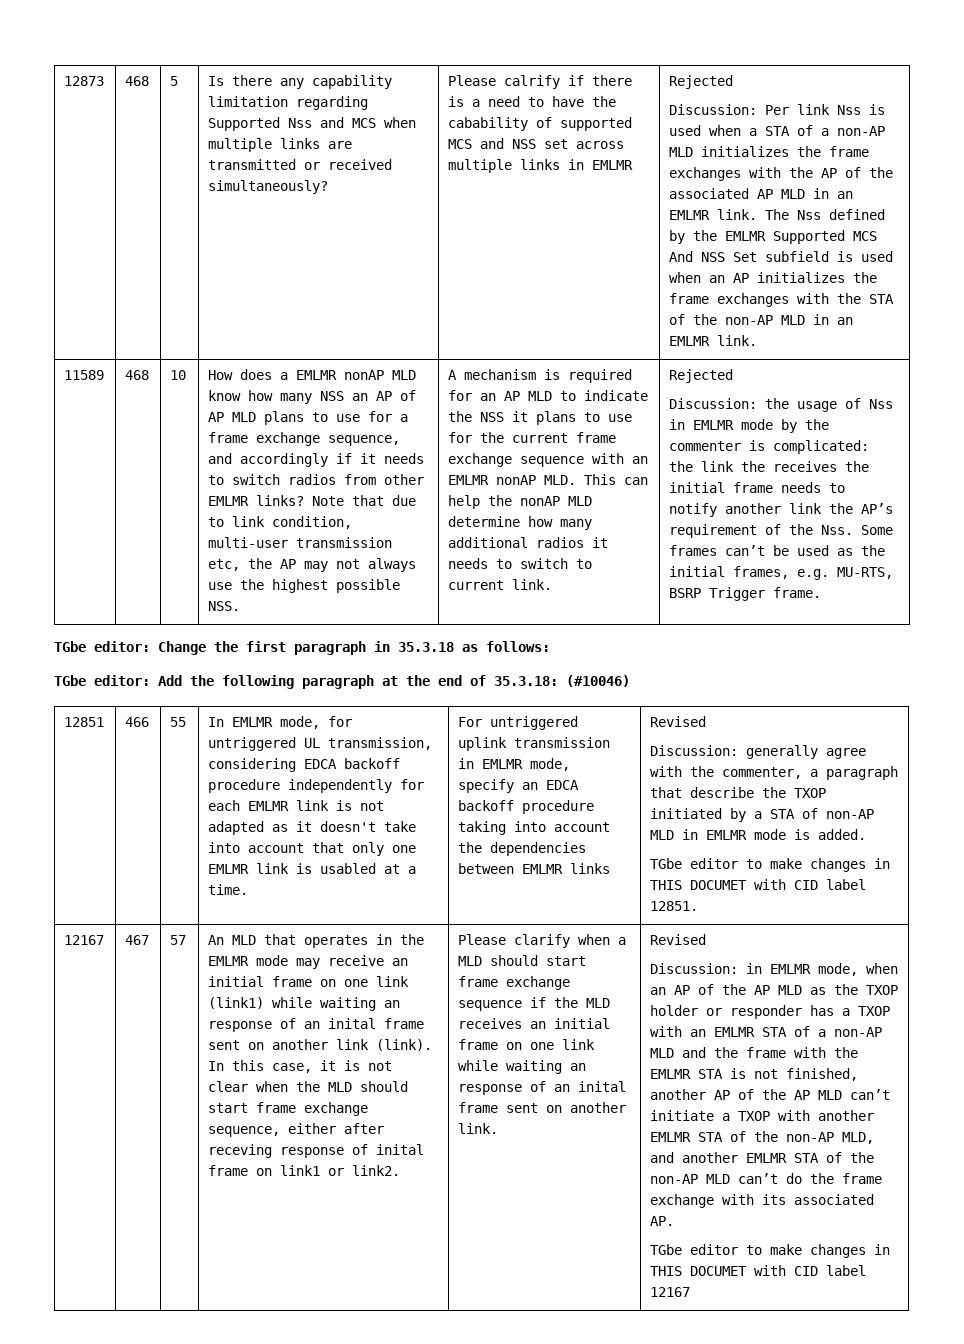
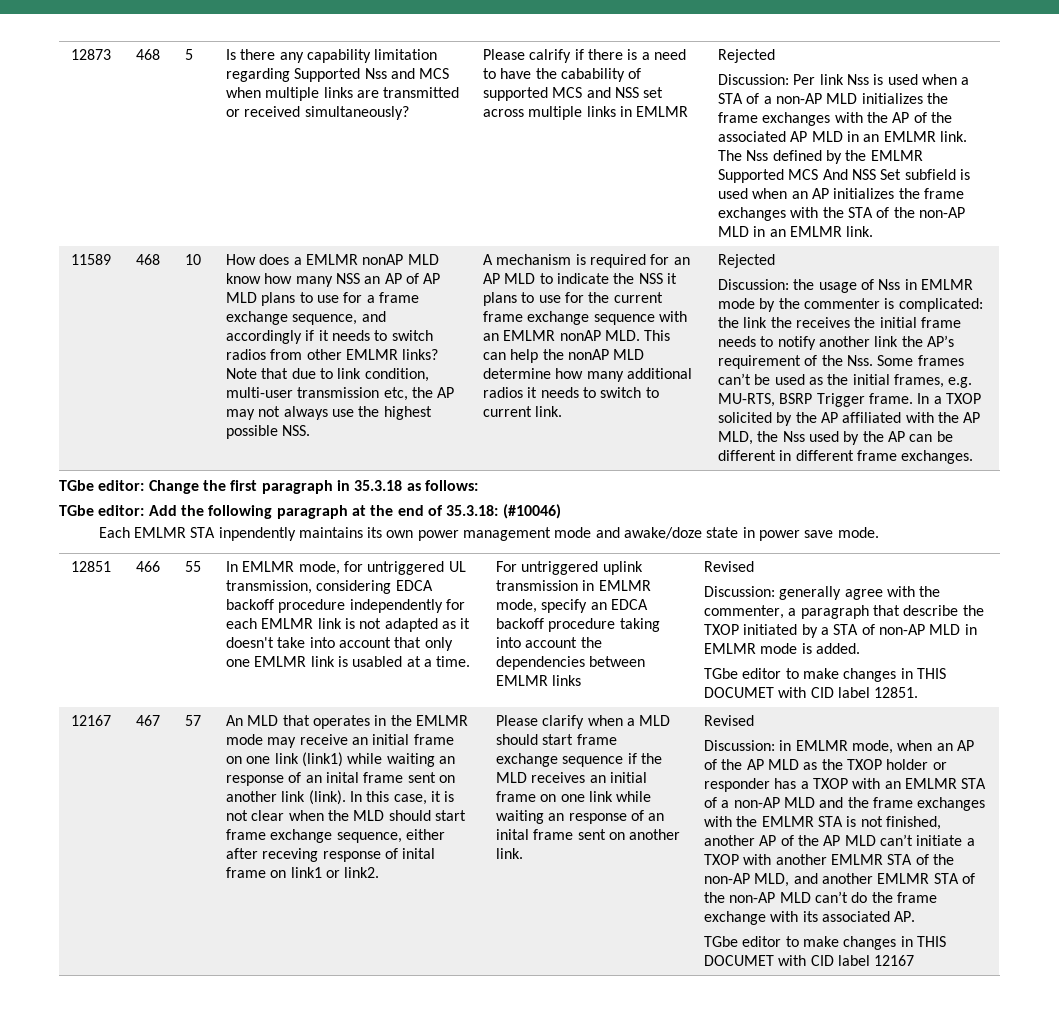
+ In a TXOP solicited by the AP affiliated with the AP MLD, the Nss used by the AP can be different in different frame exchanges.
+ Each EMLMR STA inpendently maintains its own power management mode and awake/doze state in power save mode.
- in EMLMR mode, when an AP of the AP MLD as the TXOP holder or responder has a TXOP with an EMLMR STA of a non-AP MLD and the frame with the EMLMR STA is not finished, another AP of the AP MLD can’t initiate a TXOP with another EMLMR STA of the non-AP MLD, and another EMLMR STA of the non-AP MLD can’t do the frame exchange with its associated AP.
+ in EMLMR mode, when an AP of the AP MLD as the TXOP holder or responder has a TXOP with an EMLMR STA of a non-AP MLD and the frame exchanges with the EMLMR STA is not finished, another AP of the AP MLD can’t initiate a TXOP with another EMLMR STA of the non-AP MLD, and another EMLMR STA of the non-AP MLD can’t do the frame exchange with its associated AP.

